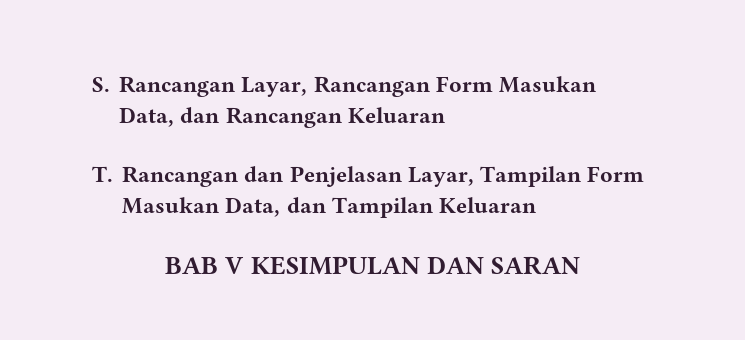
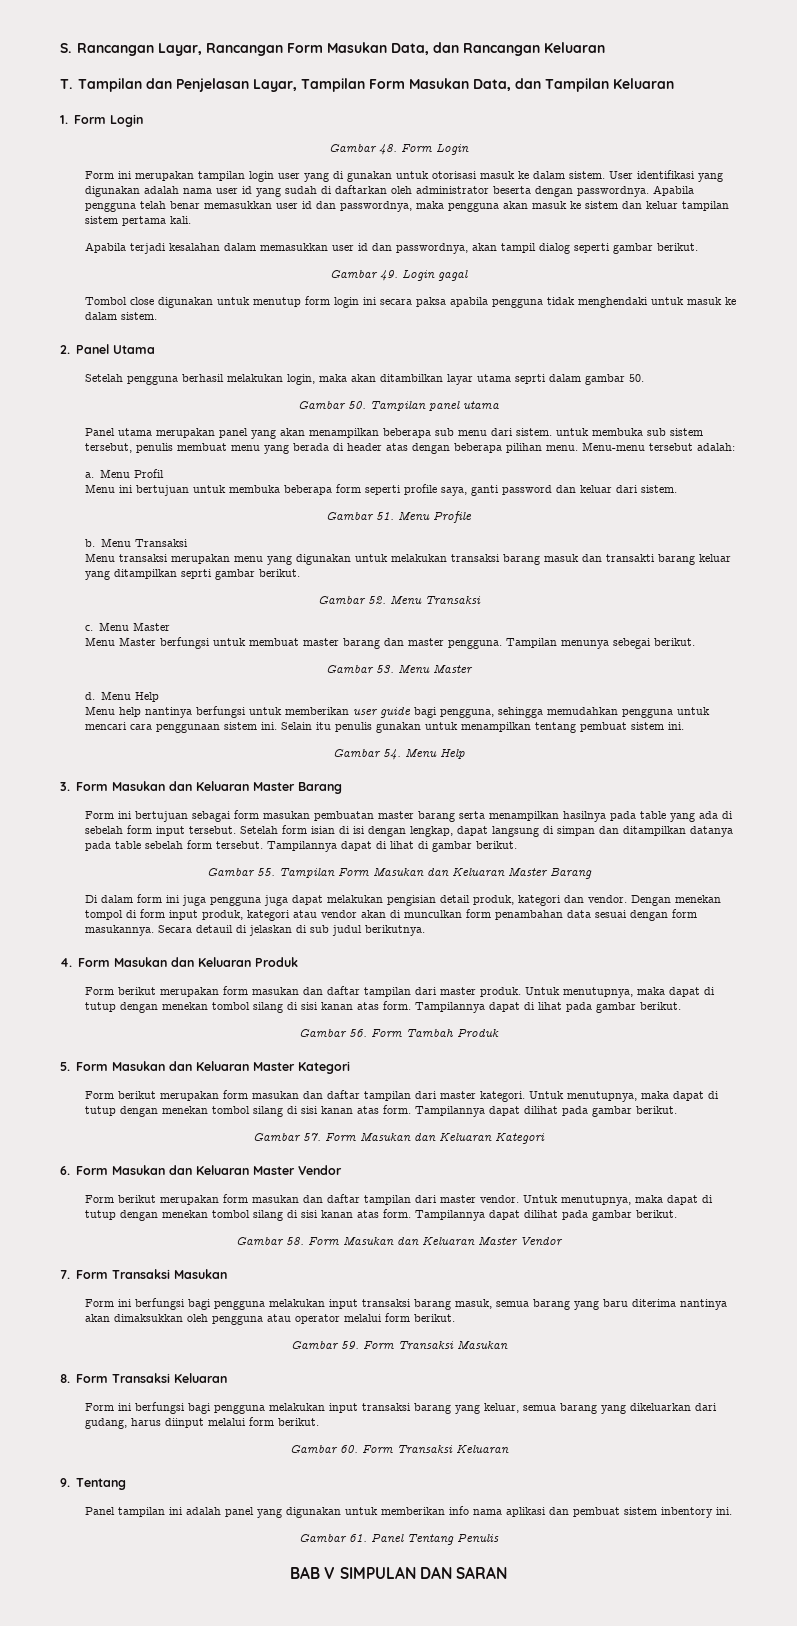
- T. Rancangan dan Penjelasan Layar, Tampilan Form Masukan Data, dan Tampilan Keluaran
+ T. Tampilan dan Penjelasan Layar, Tampilan Form Masukan Data, dan Tampilan Keluaran
+ 1. Form Login
+ Gambar 48. Form Login
+ Form ini merupakan tampilan login user yang di gunakan untuk otorisasi masuk ke dalam sistem. User identifikasi yang digunakan adalah nama user id yang sudah di daftarkan oleh administrator beserta dengan passwordnya. Apabila pengguna telah benar memasukkan user id dan passwordnya, maka pengguna akan masuk ke sistem dan keluar tampilan sistem pertama kali.
+ Apabila terjadi kesalahan dalam memasukkan user id dan passwordnya, akan tampil dialog seperti gambar berikut.
+ Gambar 49. Login gagal
+ Tombol close digunakan untuk menutup form login ini secara paksa apabila pengguna tidak menghendaki untuk masuk ke dalam sistem.
+ 2. Panel Utama
+ Setelah pengguna berhasil melakukan login, maka akan ditambilkan layar utama seprti dalam gambar 50.
+ Gambar 50. Tampilan panel utama
+ Panel utama merupakan panel yang akan menampilkan beberapa sub menu dari sistem. untuk membuka sub sistem tersebut, penulis membuat menu yang berada di header atas dengan beberapa pilihan menu. Menu-menu tersebut adalah:
+ a. Menu Profil
+ Menu ini bertujuan untuk membuka beberapa form seperti profile saya, ganti password dan keluar dari sistem.
+ Gambar 51. Menu Profile
+ b. Menu Transaksi
+ Menu transaksi merupakan menu yang digunakan untuk melakukan transaksi barang masuk dan transakti barang keluar yang ditampilkan seprti gambar berikut.
+ Gambar 52. Menu Transaksi
+ c. Menu Master
+ Menu Master berfungsi untuk membuat master barang dan master pengguna. Tampilan menunya sebegai berikut.
+ Gambar 53. Menu Master
+ d. Menu Help
+ Menu help nantinya berfungsi untuk memberikan user guide bagi pengguna, sehingga memudahkan pengguna untuk mencari cara penggunaan sistem ini. Selain itu penulis gunakan untuk menampilkan tentang pembuat sistem ini.
+ Gambar 54. Menu Help
+ 3. Form Masukan dan Keluaran Master Barang
+ Form ini bertujuan sebagai form masukan pembuatan master barang serta menampilkan hasilnya pada table yang ada di sebelah form input tersebut. Setelah form isian di isi dengan lengkap, dapat langsung di simpan dan ditampilkan datanya pada table sebelah form tersebut. Tampilannya dapat di lihat di gambar berikut.
+ Gambar 55. Tampilan Form Masukan dan Keluaran Master Barang
+ Di dalam form ini juga pengguna juga dapat melakukan pengisian detail produk, kategori dan vendor. Dengan menekan tompol di form input produk, kategori atau vendor akan di munculkan form penambahan data sesuai dengan form masukannya. Secara detauil di jelaskan di sub judul berikutnya.
+ 4. Form Masukan dan Keluaran Produk
+ Form berikut merupakan form masukan dan daftar tampilan dari master produk. Untuk menutupnya, maka dapat di tutup dengan menekan tombol silang di sisi kanan atas form. Tampilannya dapat di lihat pada gambar berikut.
+ Gambar 56. Form Tambah Produk
+ 5. Form Masukan dan Keluaran Master Kategori
+ Form berikut merupakan form masukan dan daftar tampilan dari master kategori. Untuk menutupnya, maka dapat di tutup dengan menekan tombol silang di sisi kanan atas form. Tampilannya dapat dilihat pada gambar berikut.
+ Gambar 57. Form Masukan dan Keluaran Kategori
+ 6. Form Masukan dan Keluaran Master Vendor
+ Form berikut merupakan form masukan dan daftar tampilan dari master vendor. Untuk menutupnya, maka dapat di tutup dengan menekan tombol silang di sisi kanan atas form. Tampilannya dapat dilihat pada gambar berikut.
+ Gambar 58. Form Masukan dan Keluaran Master Vendor
+ 7. Form Transaksi Masukan
+ Form ini berfungsi bagi pengguna melakukan input transaksi barang masuk, semua barang yang baru diterima nantinya akan dimaksukkan oleh pengguna atau operator melalui form berikut.
+ Gambar 59. Form Transaksi Masukan
+ 8. Form Transaksi Keluaran
+ Form ini berfungsi bagi pengguna melakukan input transaksi barang yang keluar, semua barang yang dikeluarkan dari gudang, harus diinput melalui form berikut.
+ Gambar 60. Form Transaksi Keluaran
+ 9. Tentang
+ Panel tampilan ini adalah panel yang digunakan untuk memberikan info nama aplikasi dan pembuat sistem inbentory ini.
+ Gambar 61. Panel Tentang Penulis
- BAB V KESIMPULAN DAN SARAN
+ BAB V SIMPULAN DAN SARAN

